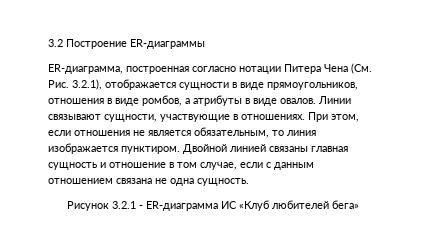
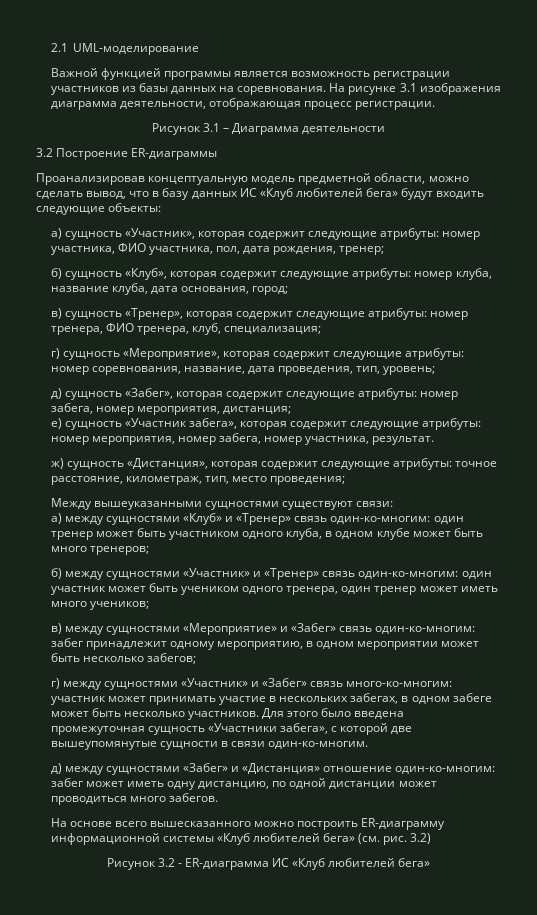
+ 2.1 UML-моделирование
+ Важной функцией программы является возможность регистрации участников из базы данных на соревнования. На рисунке 3.1 изображения диаграмма деятельности, отображающая процесс регистрации.
+ Рисунок 3.1 – Диаграмма деятельности
  3.2 Построение ER-диаграммы
- ER-диаграмма, построенная согласно нотации Питера Чена (См. Рис. 3.2.1), отображается сущности в виде прямоугольников, отношения в виде ромбов, а атрибуты в виде овалов. Линии связывают сущности, участвующие в отношениях. При этом, если отношения не является обязательным, то линия изображается пунктиром. Двойной линией связаны главная сущность и отношение в том случае, если с данным отношением связана не одна сущность.
- Рисунок 3.2.1 - ER-диаграмма ИС «Клуб любителей бега»
+ Проанализировав концептуальную модель предметной области, можно сделать вывод, что в базу данных ИС «Клуб любителей бега» будут входить следующие объекты:
+ а) сущность «Участник», которая содержит следующие атрибуты: номер участника, ФИО участника, пол, дата рождения, тренер;
+ б) сущность «Клуб», которая содержит следующие атрибуты: номер клуба, название клуба, дата основания, город;
+ в) сущность «Тренер», которая содержит следующие атрибуты: номер тренера, ФИО тренера, клуб, специализация;
+ г) сущность «Мероприятие», которая содержит следующие атрибуты: номер соревнования, название, дата проведения, тип, уровень;
+ д) сущность «Забег», которая содержит следующие атрибуты: номер забега, номер мероприятия, дистанция;
+ е) сущность «Участник забега», которая содержит следующие атрибуты: номер мероприятия, номер забега, номер участника, результат.
+ ж) сущность «Дистанция», которая содержит следующие атрибуты: точное расстояние, километраж, тип, место проведения;
+ Между вышеуказанными сущностями существуют связи:
+ а) между сущностями «Клуб» и «Тренер» связь один-ко-многим: один тренер может быть участником одного клуба, в одном клубе может быть много тренеров;
+ б) между сущностями «Участник» и «Тренер» связь один-ко-многим: один участник может быть учеником одного тренера, один тренер может иметь много учеников;
+ в) между сущностями «Мероприятие» и «Забег» связь один-ко-многим: забег принадлежит одному мероприятию, в одном мероприятии может быть несколько забегов;
+ г) между сущностями «Участник» и «Забег» связь много-ко-многим: участник может принимать участие в нескольких забегах, в одном забеге может быть несколько участников. Для этого было введена промежуточная сущность «Участники забега», с которой две вышеупомянутые сущности в связи один-ко-многим.
+ д) между сущностями «Забег» и «Дистанция» отношение один-ко-многим: забег может иметь одну дистанцию, по одной дистанции может проводиться много забегов.
+ На основе всего вышесказанного можно построить ER-диаграмму информационной системы «Клуб любителей бега» (см. рис. 3.2)
+ Рисунок 3.2 - ER-диаграмма ИС «Клуб любителей бега»

